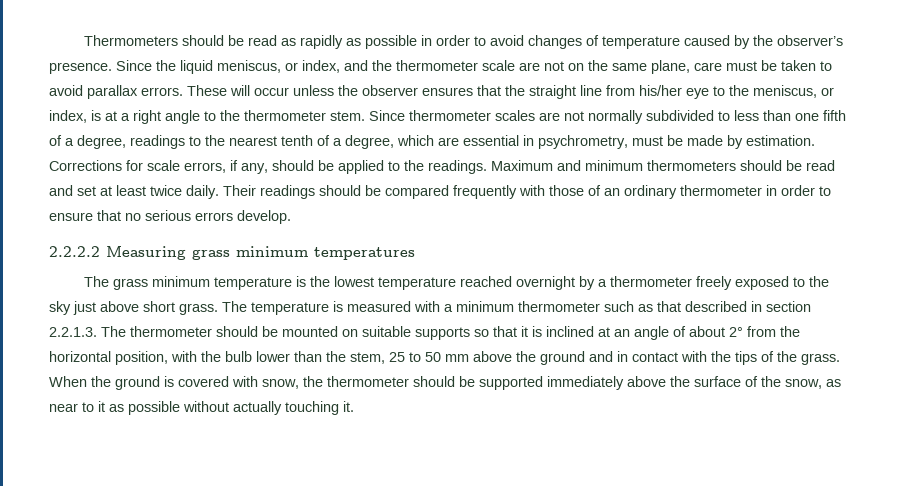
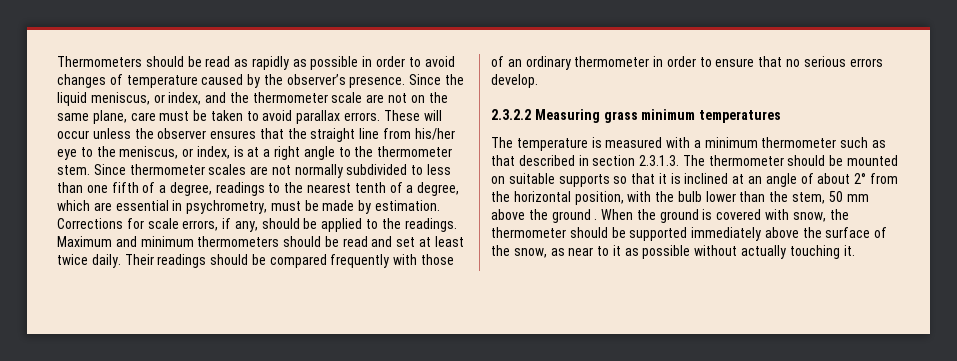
- 2.2.2.2 Measuring grass minimum temperatures
+ 2.3.2.2 Measuring grass minimum temperatures
- The grass minimum temperature is the lowest temperature reached overnight by a thermometer freely exposed to the sky just above short grass. The temperature is measured with a minimum thermometer such as that described in section 2.2.1.3. The thermometer should be mounted on suitable supports so that it is inclined at an angle of about 2° from the horizontal position, with the bulb lower than the stem, 25 to 50 mm above the ground and in contact with the tips of the grass.
+ The temperature is measured with a minimum thermometer such as that described in section 2.3.1.3. The thermometer should be mounted on suitable supports so that it is inclined at an angle of about 2° from the horizontal position, with the bulb lower than the stem, 50 mm above the ground .

